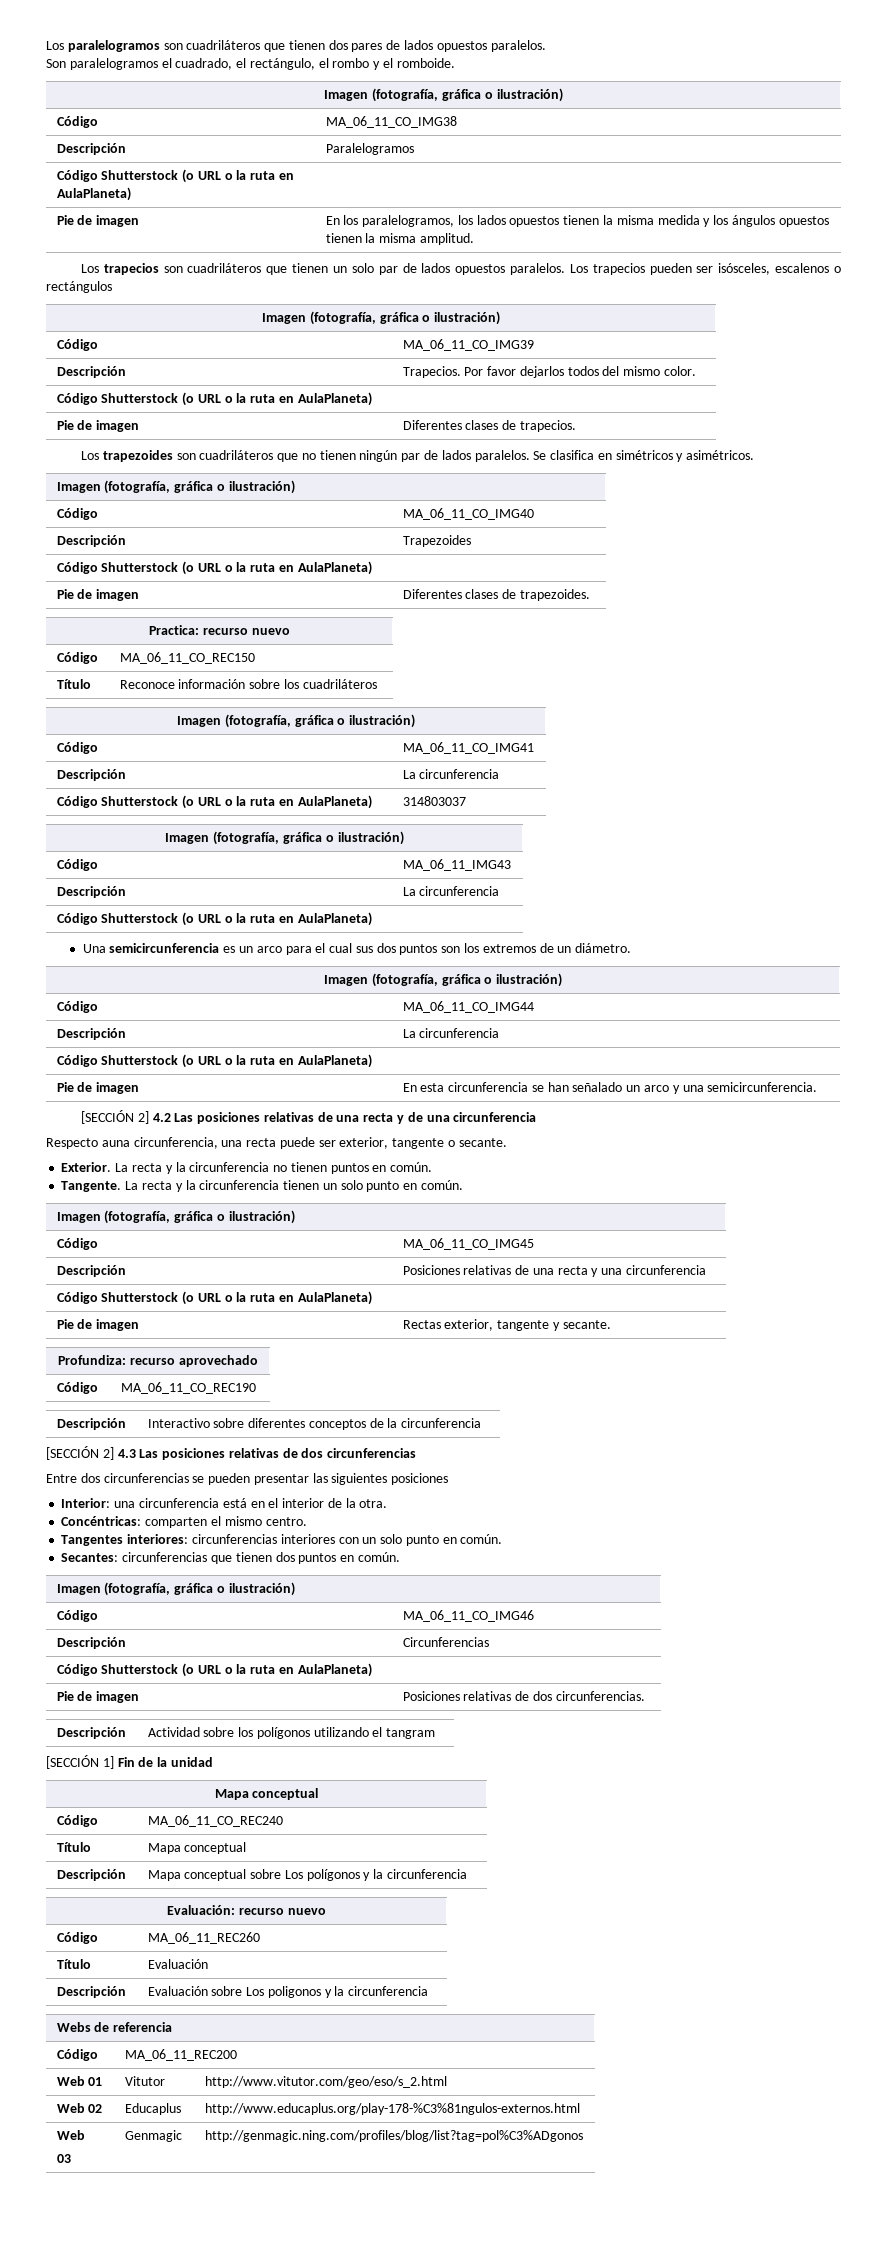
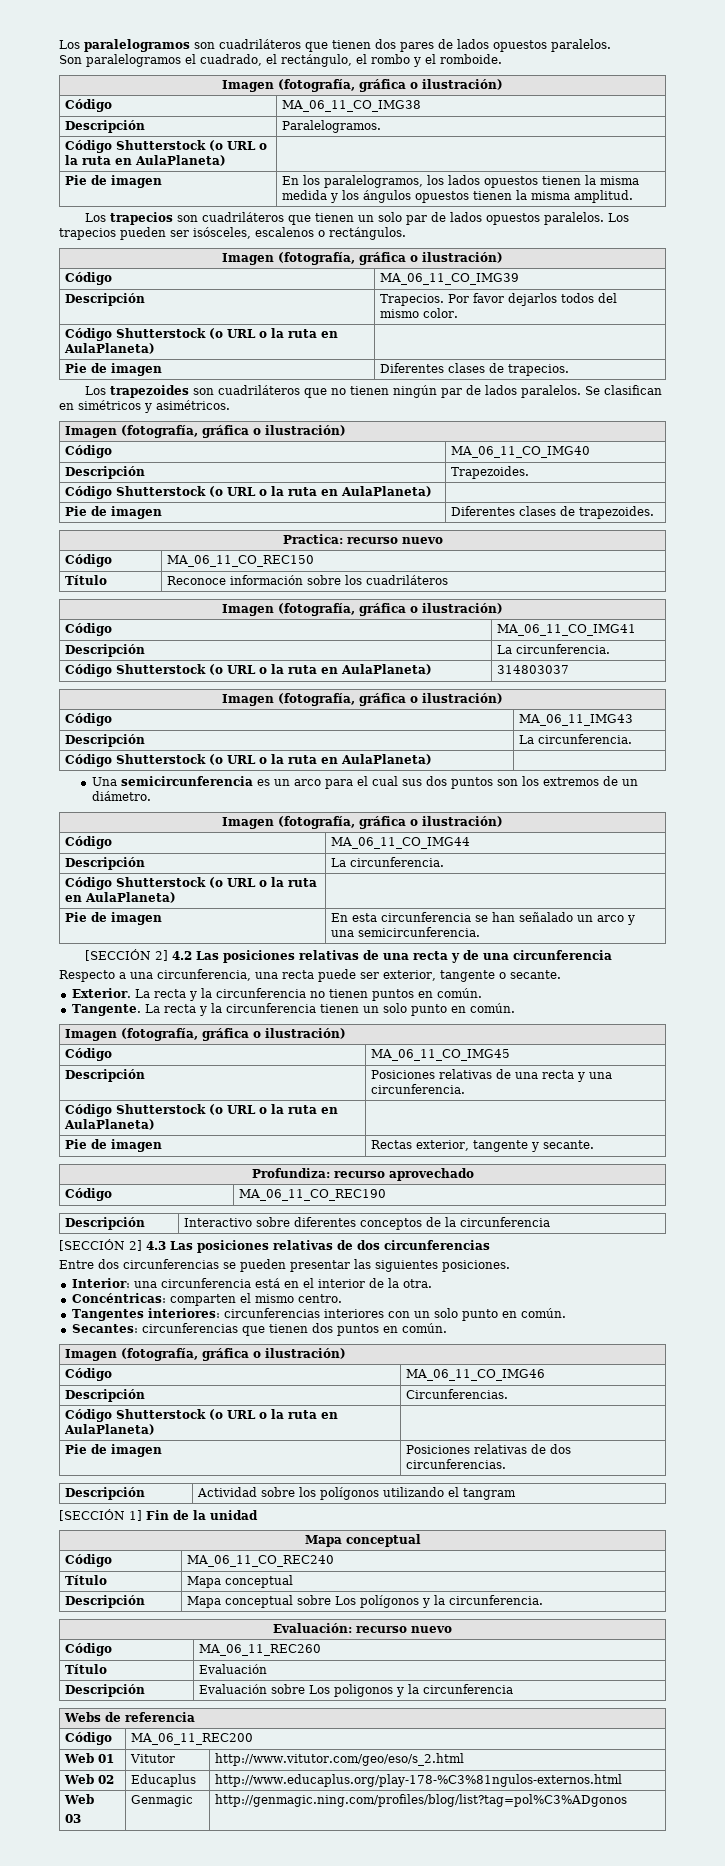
- Descripción | Paralelogramos
+ Descripción | Paralelogramos.
- Los trapecios pueden ser isósceles, escalenos o rectángulos
+ Los trapecios pueden ser isósceles, escalenos o rectángulos.
- Se clasifica en simétricos y asimétricos.
+ Se clasifican en simétricos y asimétricos.
- Descripción | Trapezoides
+ Descripción | Trapezoides.
  Código | MA_06_11_CO_IMG41
- Descripción | La circunferencia
+ Descripción | La circunferencia.
  Código | MA_06_11_IMG43
- Descripción | La circunferencia
+ Descripción | La circunferencia.
  Código | MA_06_11_CO_IMG44
- Descripción | La circunferencia
+ Descripción | La circunferencia.
- Respecto auna circunferencia, una recta puede ser exterior, tangente o secante.
+ Respecto a una circunferencia, una recta puede ser exterior, tangente o secante.
- Descripción | Posiciones relativas de una recta y una circunferencia
+ Descripción | Posiciones relativas de una recta y una circunferencia.
- Entre dos circunferencias se pueden presentar las siguientes posiciones
+ Entre dos circunferencias se pueden presentar las siguientes posiciones.
- Descripción | Circunferencias
+ Descripción | Circunferencias.
- Descripción | Mapa conceptual sobre Los polígonos y la circunferencia
+ Descripción | Mapa conceptual sobre Los polígonos y la circunferencia.

